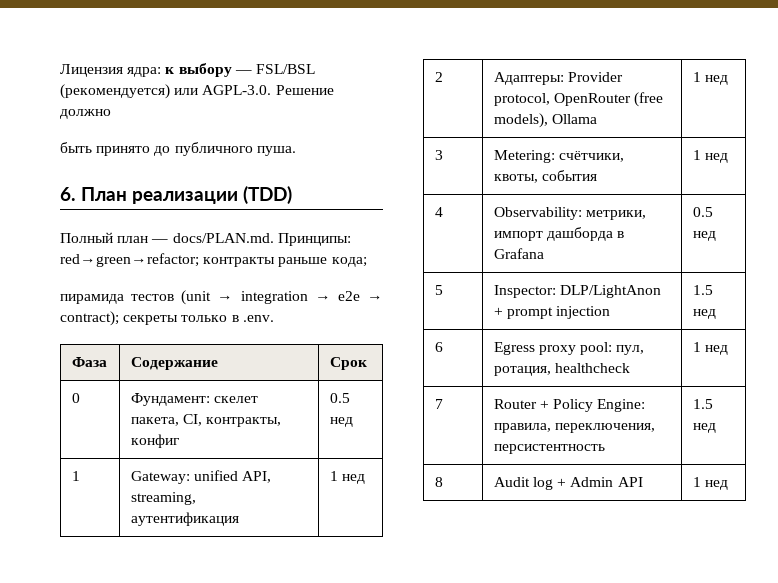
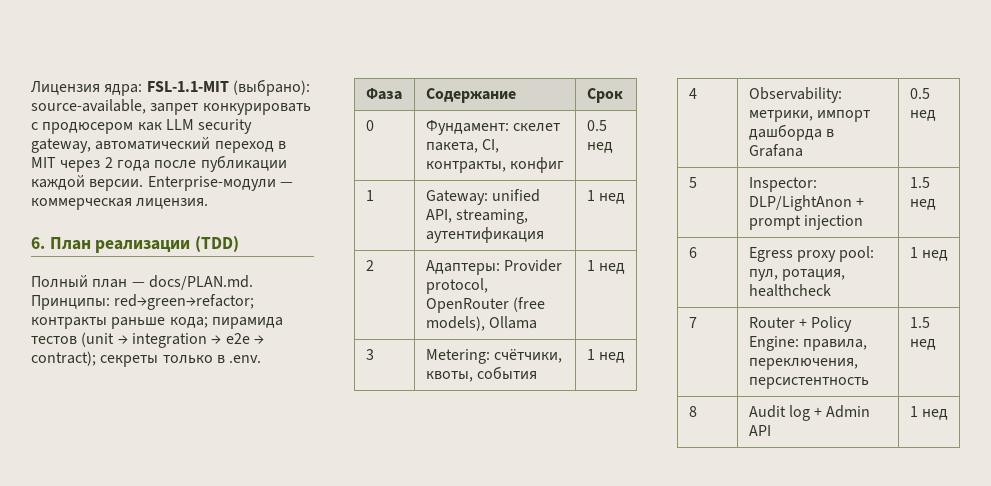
- Лицензия ядра: к выбору — FSL/BSL (рекомендуется) или AGPL-3.0. Решение должно
- быть принято до публичного пуша.
+ Лицензия ядра: FSL-1.1-MIT (выбрано): source-available, запрет конкурировать с продюсером как LLM security gateway, автоматический переход в MIT через 2 года после публикации каждой версии. Enterprise-модули — коммерческая лицензия.
- Полный план — docs/PLAN.md. Принципы: red→green→refactor; контракты раньше кода;
- пирамида тестов (unit → integration → e2e → contract); секреты только в .env.
+ Полный план — docs/PLAN.md. Принципы: red→green→refactor; контракты раньше кода; пирамида тестов (unit → integration → e2e → contract); секреты только в .env.

